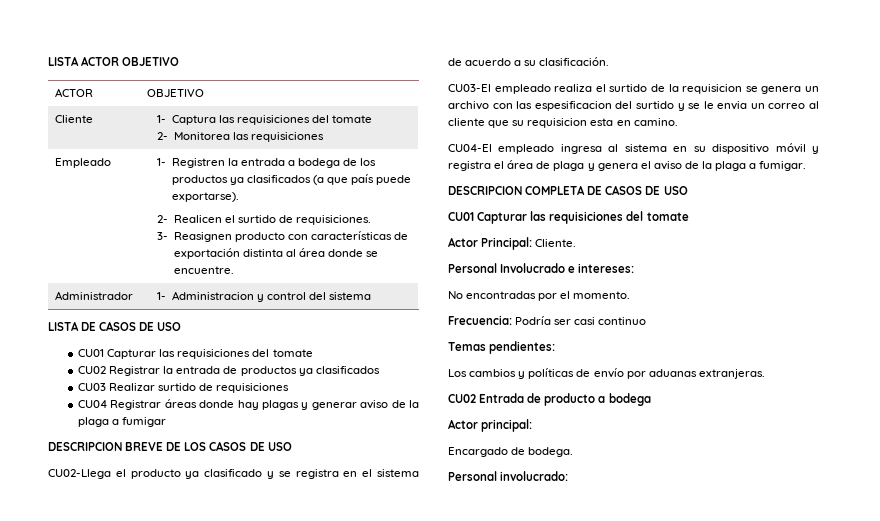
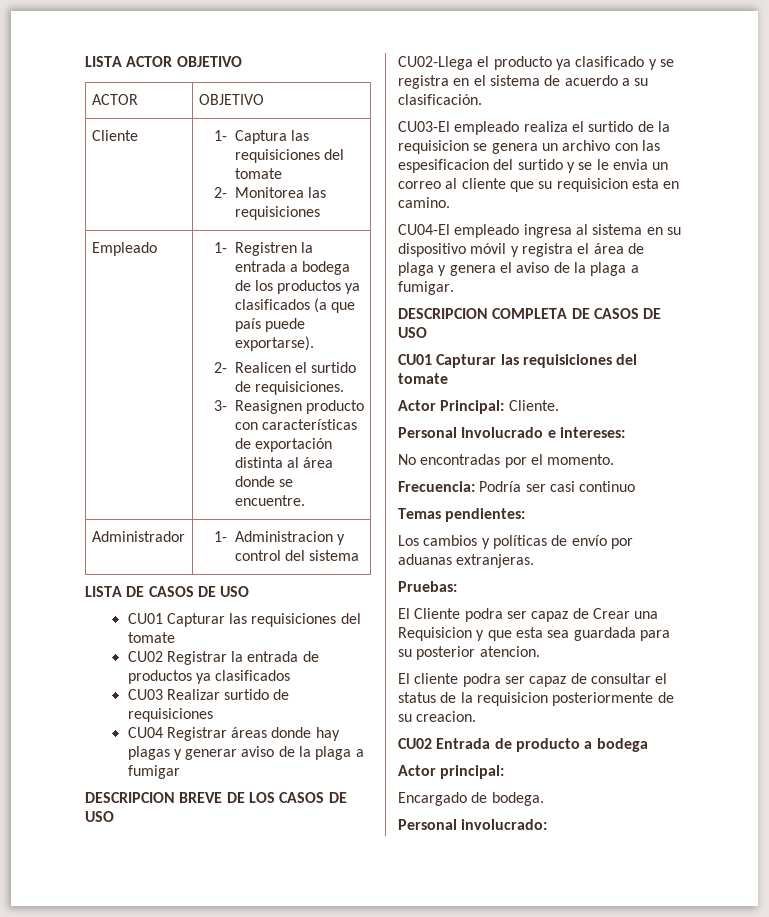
+ Pruebas:
+ El Cliente podra ser capaz de Crear una Requisicion y que esta sea guardada para su posterior atencion.
+ El cliente podra ser capaz de consultar el status de la requisicion posteriormente de su creacion.

